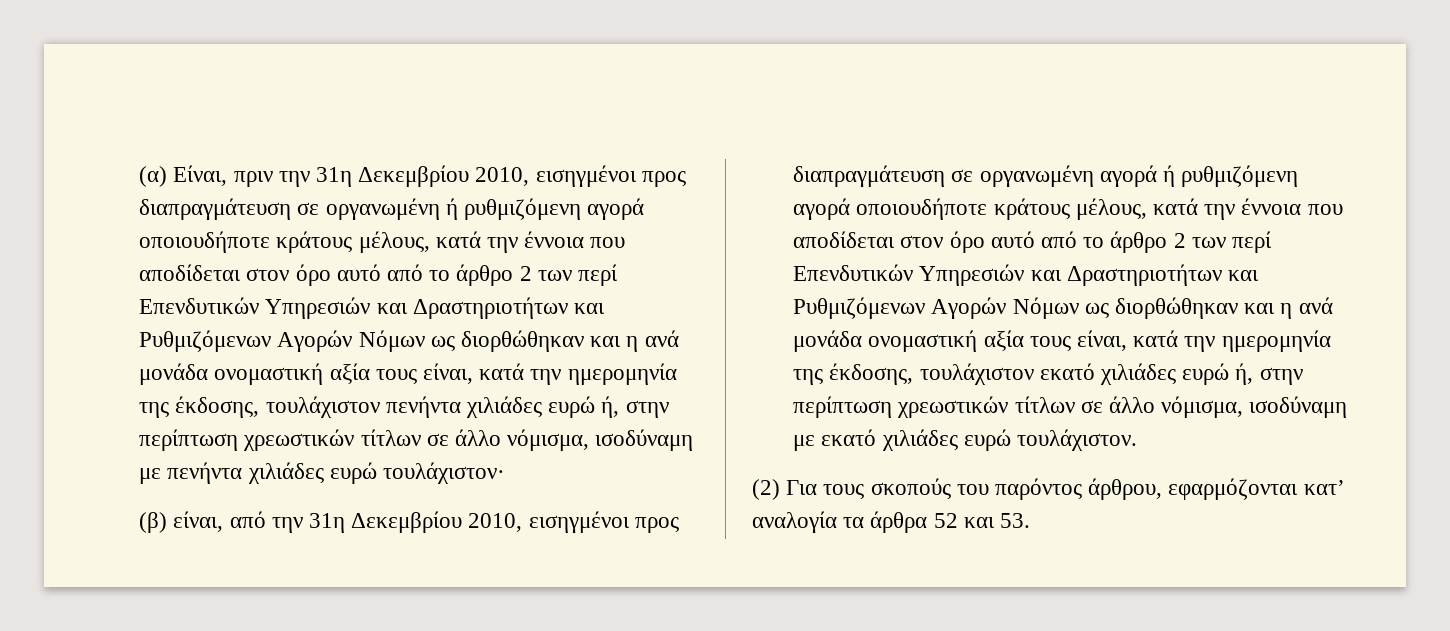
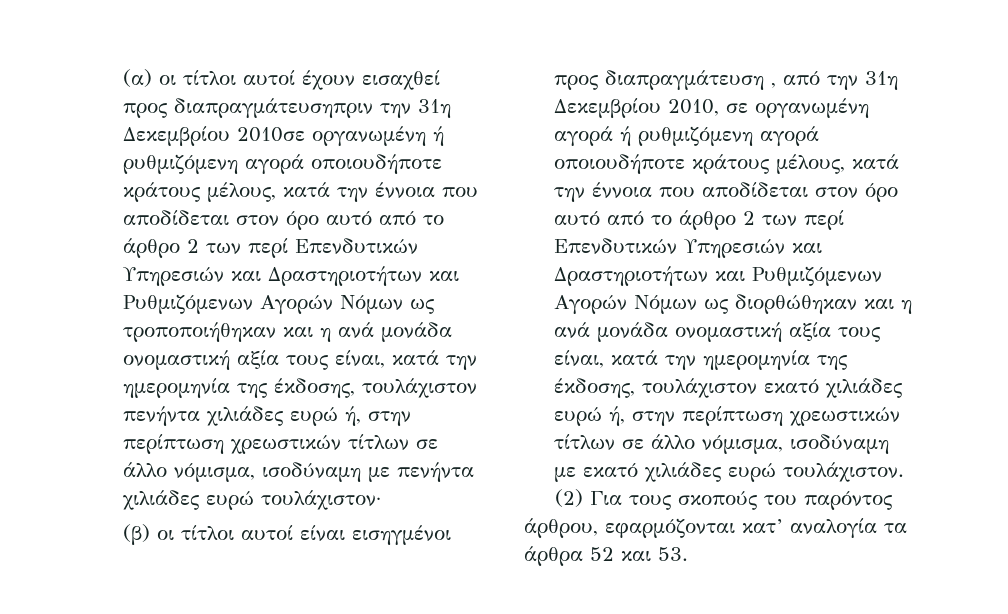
- (α) Είναι, πριν την 31η Δεκεμβρίου 2010, εισηγμένοι προς διαπραγμάτευση σε οργανωμένη ή ρυθμιζόμενη αγορά οποιουδήποτε κράτους μέλους, κατά την έννοια που αποδίδεται στον όρο αυτό από το άρθρο 2 των περί Επενδυτικών Υπηρεσιών και Δραστηριοτήτων και Ρυθμιζόμενων Αγορών Νόμων ως διορθώθηκαν και η ανά μονάδα ονομαστική αξία τους είναι, κατά την ημερομηνία της έκδοσης, τουλάχιστον πενήντα χιλιάδες ευρώ ή, στην περίπτωση χρεωστικών τίτλων σε άλλο νόμισμα, ισοδύναμη με πενήντα χιλιάδες ευρώ τουλάχιστον·
+ (α) οι τίτλοι αυτοί έχουν εισαχθεί προς διαπραγμάτευσηπριν την 31η Δεκεμβρίου 2010σε οργανωμένη ή ρυθμιζόμενη αγορά οποιουδήποτε κράτους μέλους, κατά την έννοια που αποδίδεται στον όρο αυτό από το άρθρο 2 των περί Επενδυτικών Υπηρεσιών και Δραστηριοτήτων και Ρυθμιζόμενων Αγορών Νόμων ως τροποποιήθηκαν και η ανά μονάδα ονομαστική αξία τους είναι, κατά την ημερομηνία της έκδοσης, τουλάχιστον πενήντα χιλιάδες ευρώ ή, στην περίπτωση χρεωστικών τίτλων σε άλλο νόμισμα, ισοδύναμη με πενήντα χιλιάδες ευρώ τουλάχιστον·
- (β) είναι, από την 31η Δεκεμβρίου 2010, εισηγμένοι προς διαπραγμάτευση σε οργανωμένη αγορά ή ρυθμιζόμενη αγορά οποιουδήποτε κράτους μέλους, κατά την έννοια που αποδίδεται στον όρο αυτό από το άρθρο 2 των περί Επενδυτικών Υπηρεσιών και Δραστηριοτήτων και Ρυθμιζόμενων Αγορών Νόμων ως διορθώθηκαν και η ανά μονάδα ονομαστική αξία τους είναι, κατά την ημερομηνία της έκδοσης, τουλάχιστον εκατό χιλιάδες ευρώ ή, στην περίπτωση χρεωστικών τίτλων σε άλλο νόμισμα, ισοδύναμη με εκατό χιλιάδες ευρώ τουλάχιστον.
+ (β) οι τίτλοι αυτοί είναι εισηγμένοι προς διαπραγμάτευση , από την 31η Δεκεμβρίου 2010, σε οργανωμένη αγορά ή ρυθμιζόμενη αγορά οποιουδήποτε κράτους μέλους, κατά την έννοια που αποδίδεται στον όρο αυτό από το άρθρο 2 των περί Επενδυτικών Υπηρεσιών και Δραστηριοτήτων και Ρυθμιζόμενων Αγορών Νόμων ως διορθώθηκαν και η ανά μονάδα ονομαστική αξία τους είναι, κατά την ημερομηνία της έκδοσης, τουλάχιστον εκατό χιλιάδες ευρώ ή, στην περίπτωση χρεωστικών τίτλων σε άλλο νόμισμα, ισοδύναμη με εκατό χιλιάδες ευρώ τουλάχιστον.

